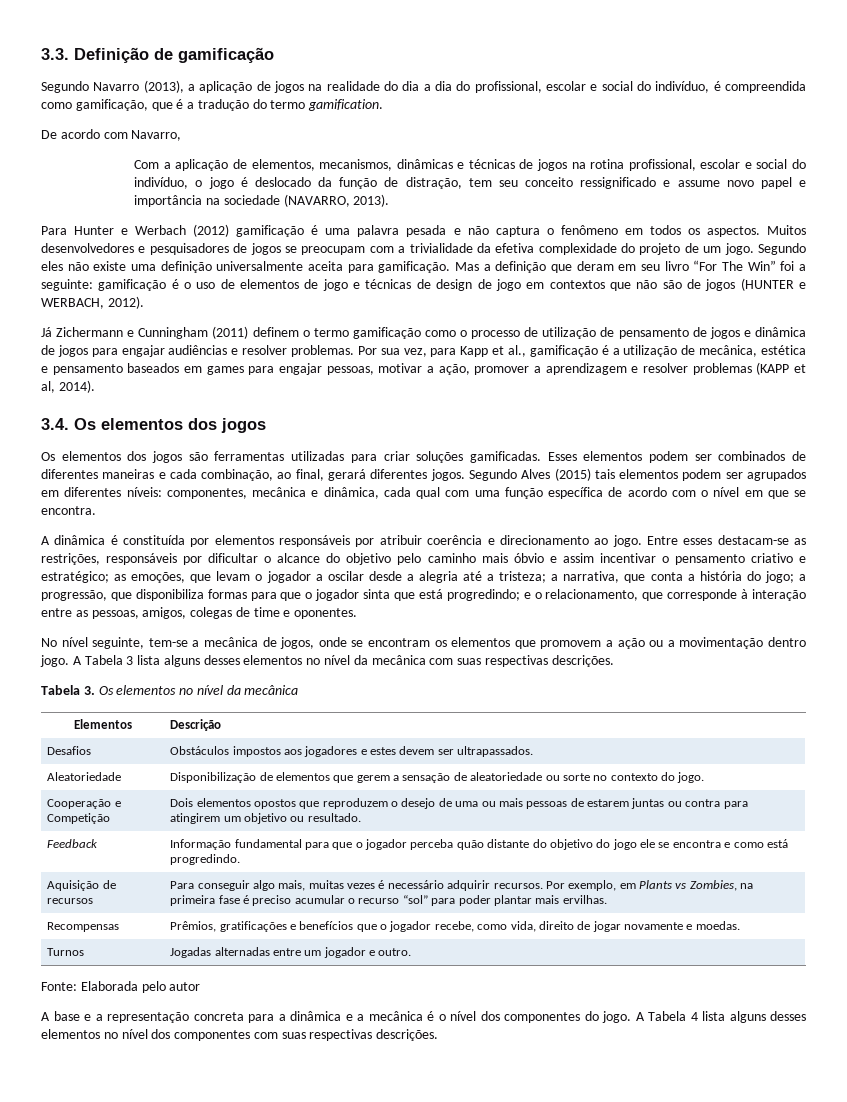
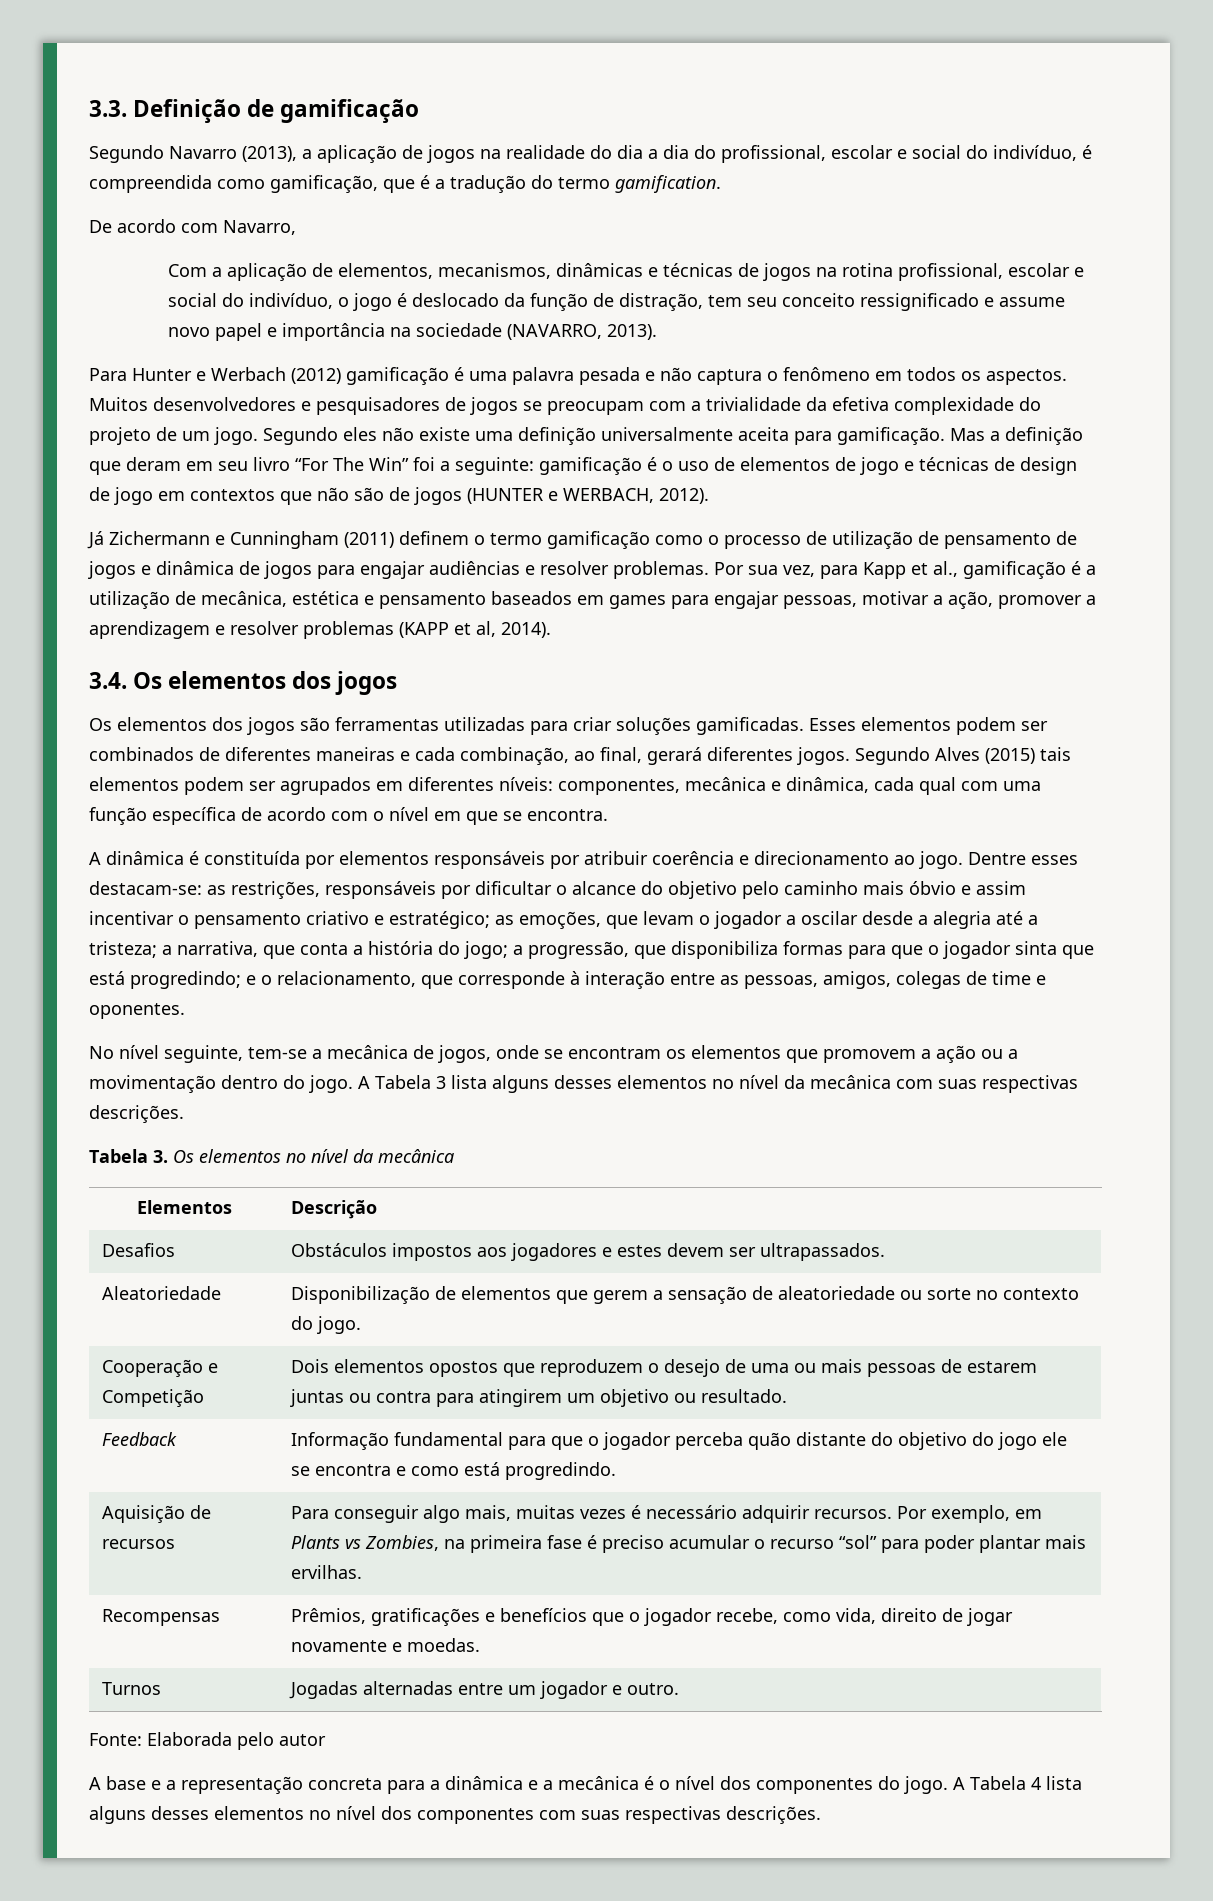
- Entre esses destacam-se as restrições, responsáveis por dificultar o alcance do objetivo pelo caminho mais óbvio e assim incentivar o pensamento criativo e estratégico;
+ Dentre esses destacam-se: as restrições, responsáveis por dificultar o alcance do objetivo pelo caminho mais óbvio e assim incentivar o pensamento criativo e estratégico;
- No nível seguinte, tem-se a mecânica de jogos, onde se encontram os elementos que promovem a ação ou a movimentação dentro jogo.
+ No nível seguinte, tem-se a mecânica de jogos, onde se encontram os elementos que promovem a ação ou a movimentação dentro do jogo.

